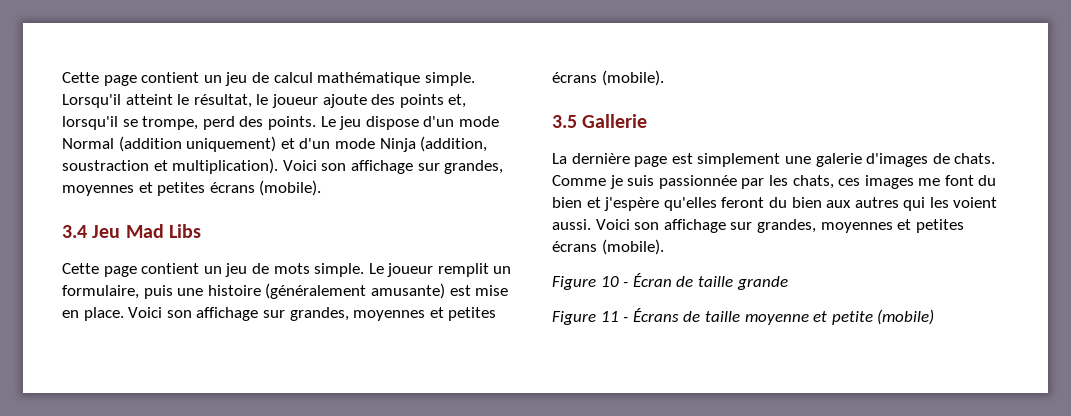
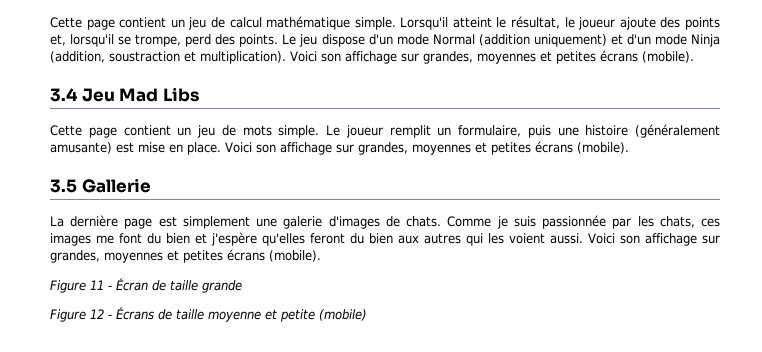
- Figure 10 - Écran de taille grande
+ Figure 11 - Écran de taille grande
- Figure 11 - Écrans de taille moyenne et petite (mobile)
+ Figure 12 - Écrans de taille moyenne et petite (mobile)

